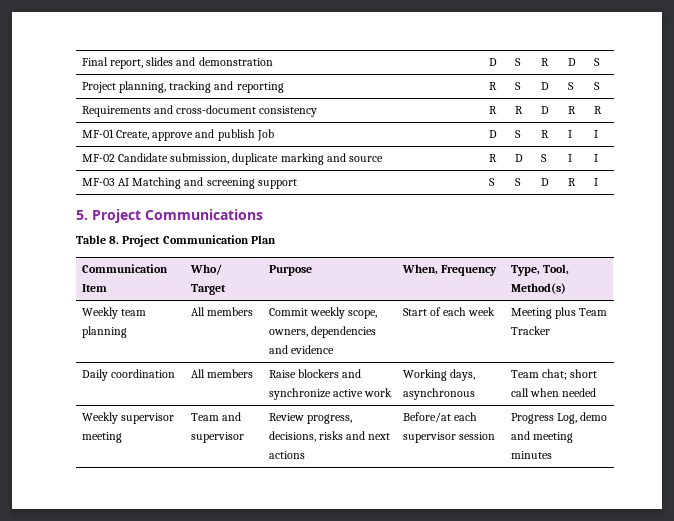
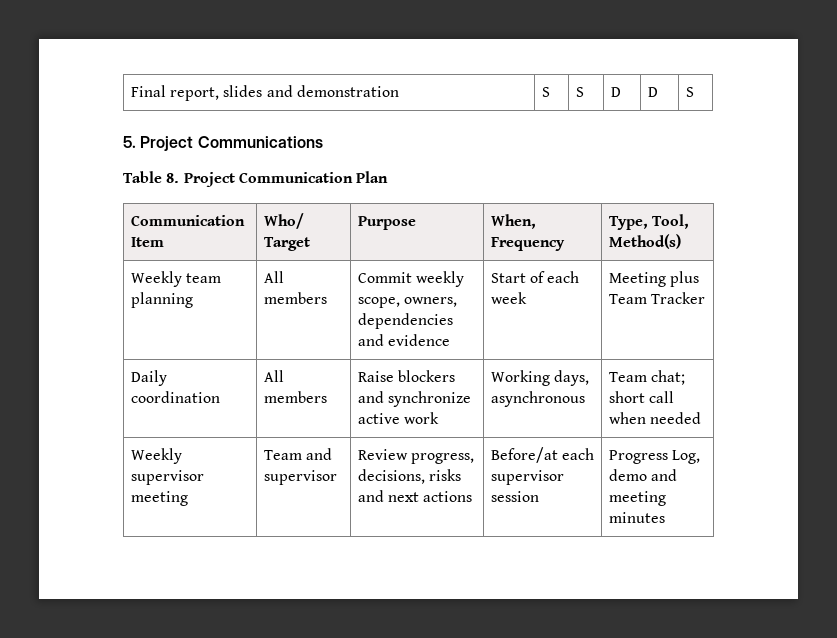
- Final report, slides and demonstration | D | S | R | D | S
- Project planning, tracking and reporting | R | S | D | S | S
- Requirements and cross-document consistency | R | R | D | R | R
- MF-01 Create, approve and publish Job | D | S | R | I | I
- MF-02 Candidate submission, duplicate marking and source | R | D | S | I | I
- MF-03 AI Matching and screening support | S | S | D | R | I
+ Final report, slides and demonstration | S | S | D | D | S

